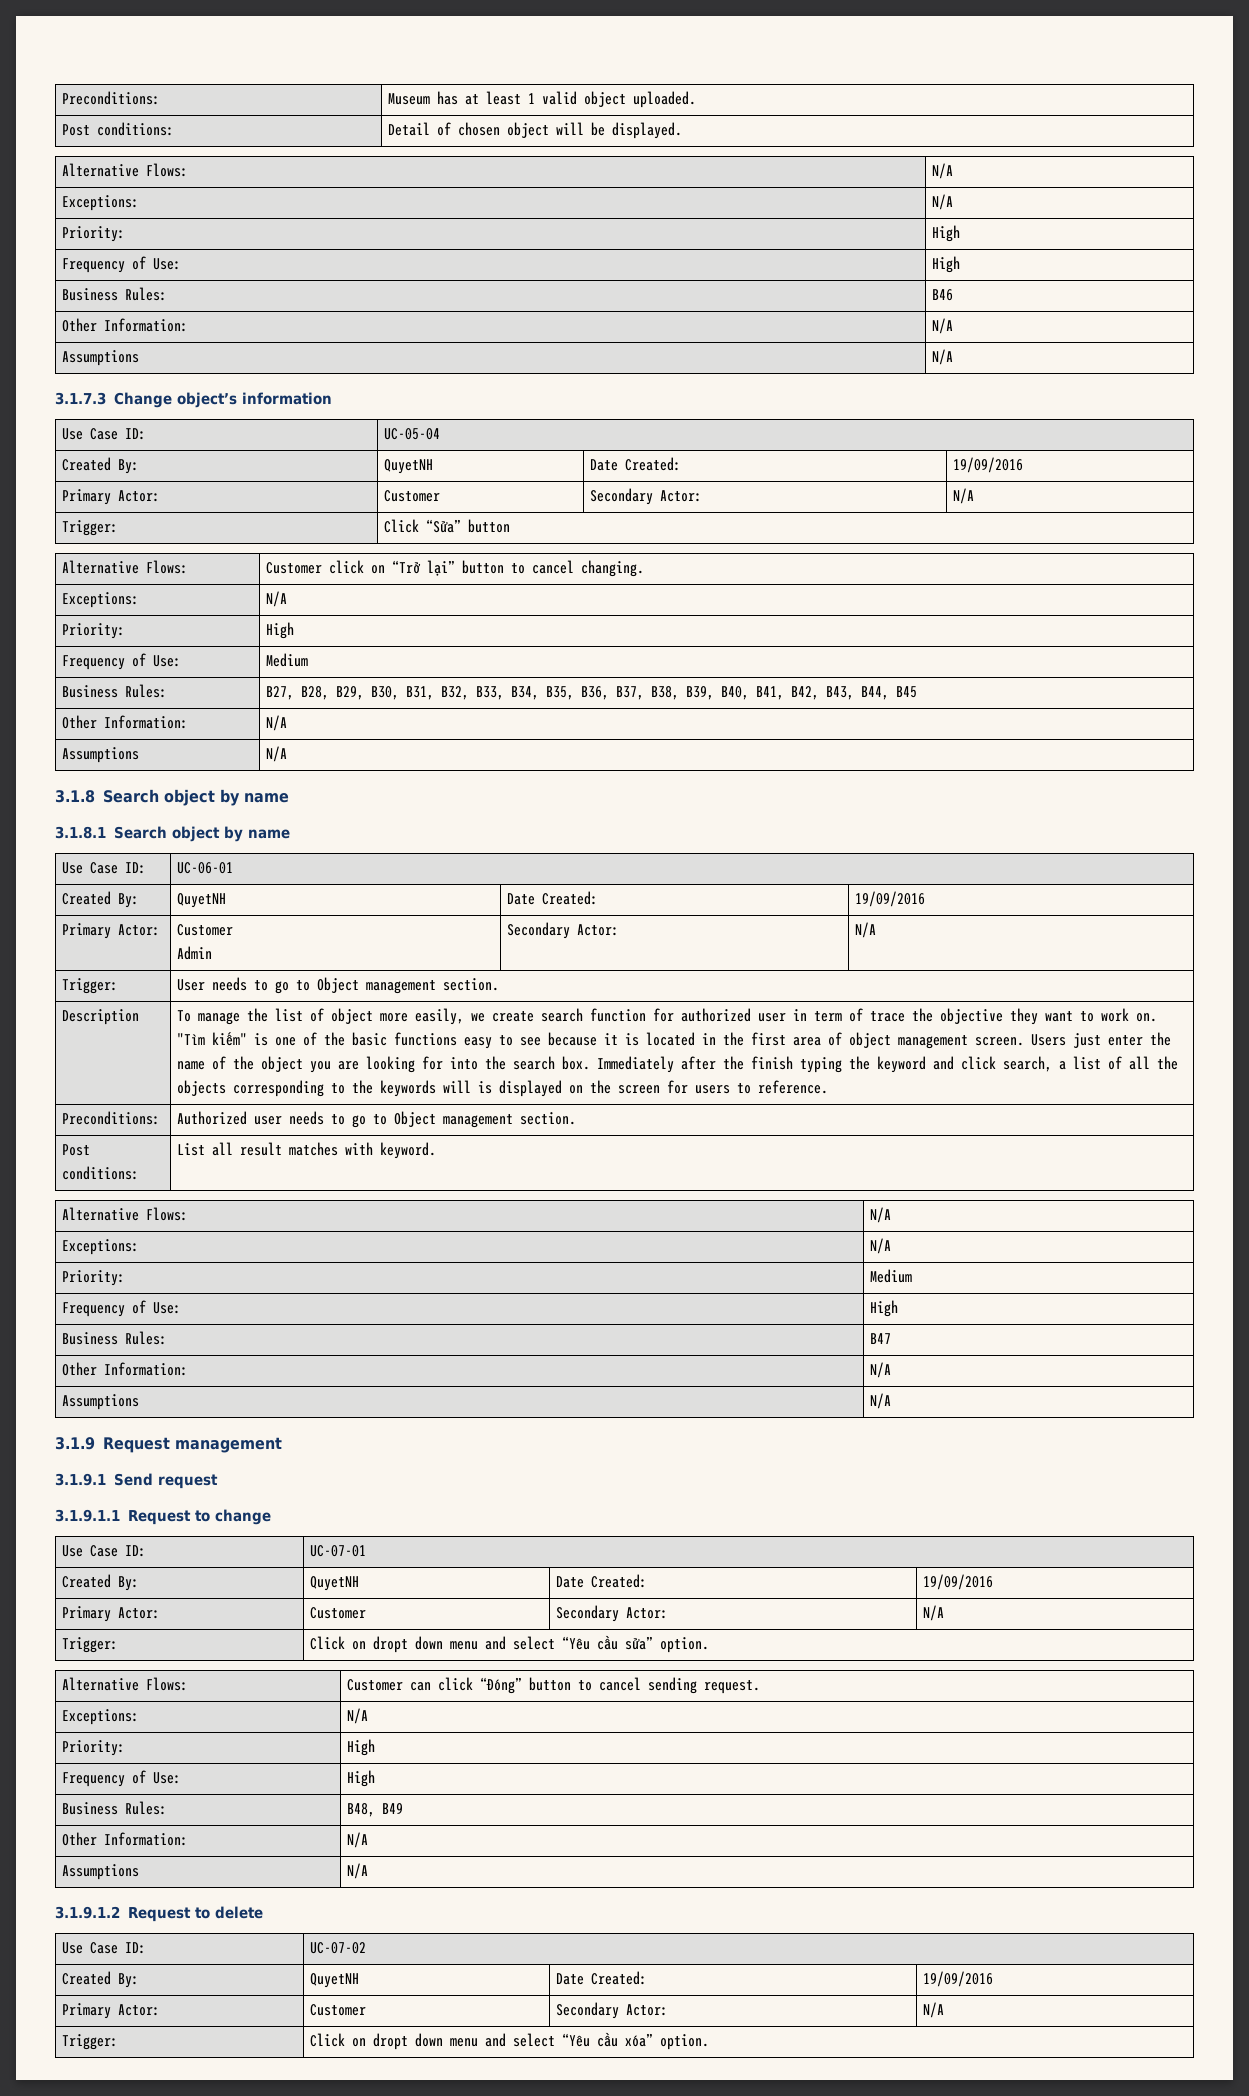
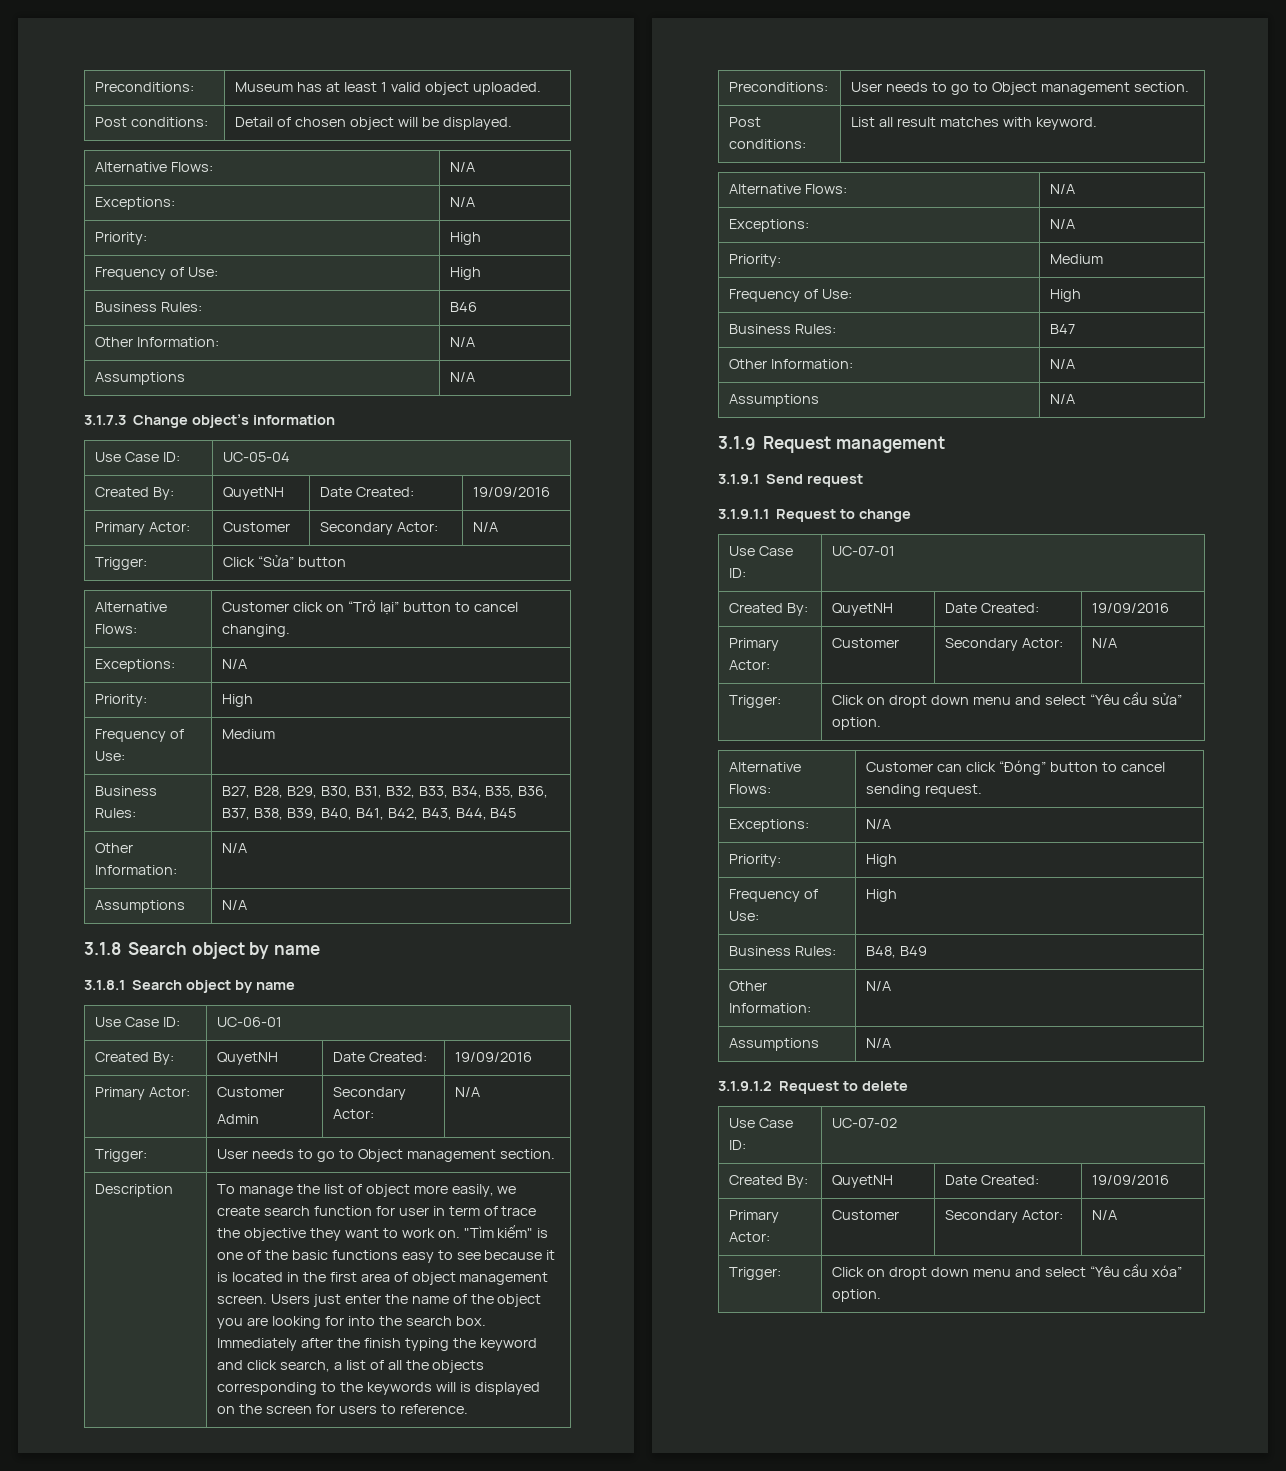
- To manage the list of object more easily, we create search function for authorized user in term of trace the objective they want to work on.
+ To manage the list of object more easily, we create search function for user in term of trace the objective they want to work on.
- Preconditions: | Authorized user needs to go to Object management section.
+ Preconditions: | User needs to go to Object management section.

